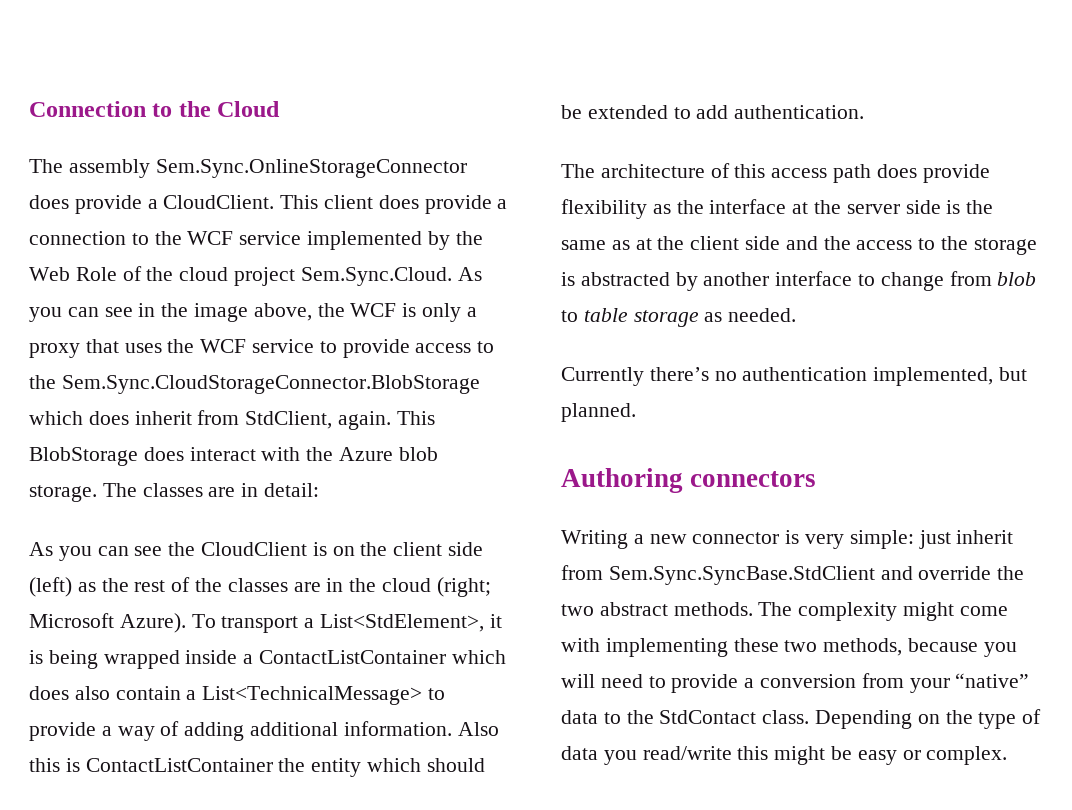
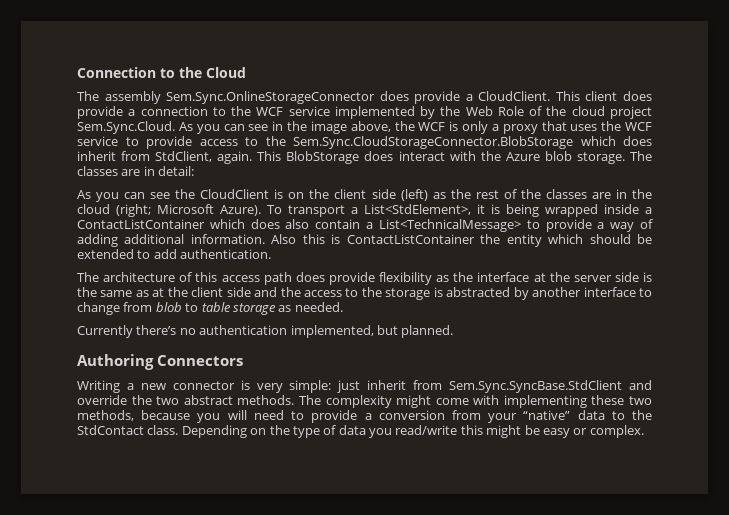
- Authoring connectors
+ Authoring Connectors

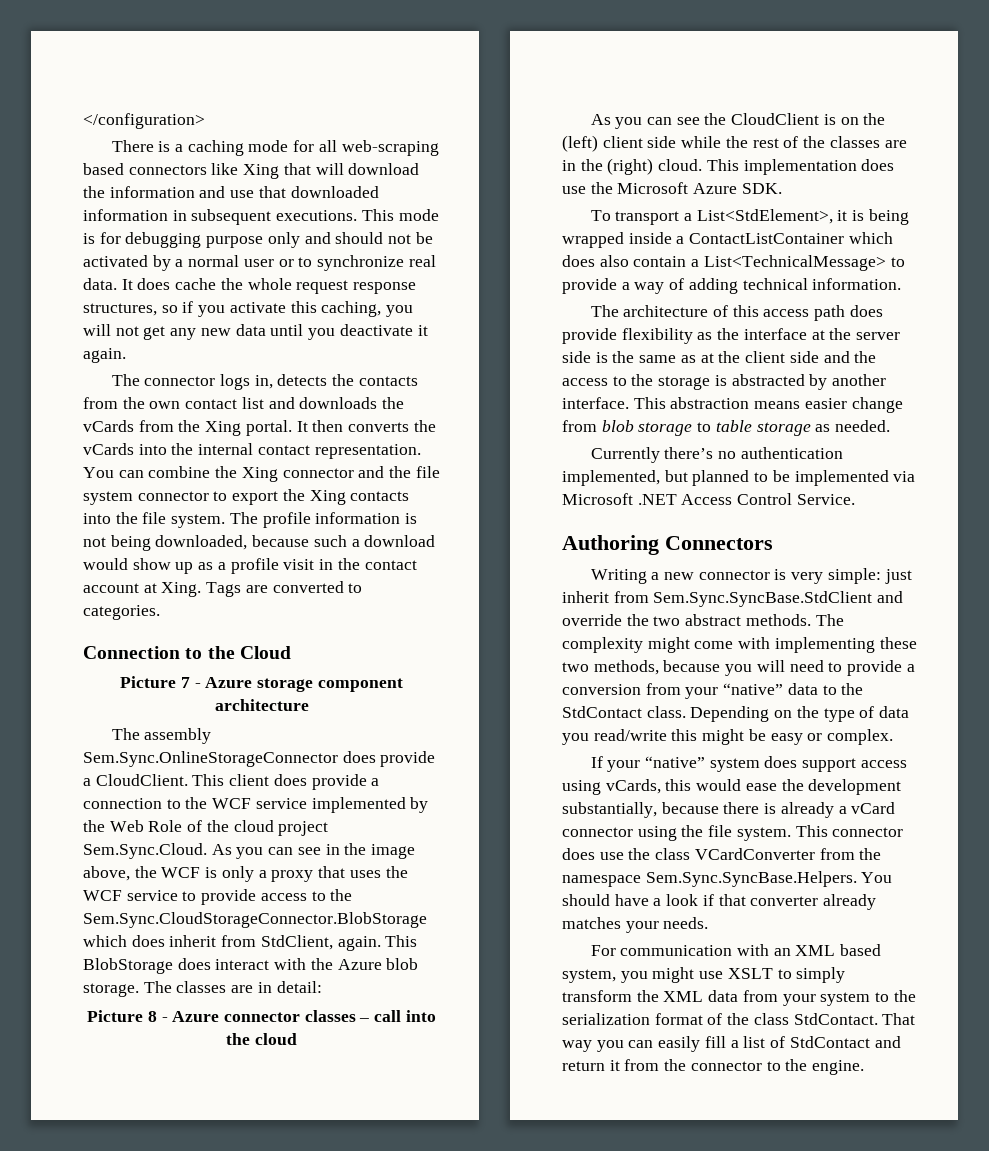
+ </configuration>
+ There is a caching mode for all web-scraping based connectors like Xing that will download the information and use that downloaded information in subsequent executions. This mode is for debugging purpose only and should not be activated by a normal user or to synchronize real data. It does cache the whole request response structures, so if you activate this caching, you will not get any new data until you deactivate it again.
+ The connector logs in, detects the contacts from the own contact list and downloads the vCards from the Xing portal. It then converts the vCards into the internal contact representation. You can combine the Xing connector and the file system connector to export the Xing contacts into the file system. The profile information is not being downloaded, because such a download would show up as a profile visit in the contact account at Xing. Tags are converted to categories.
  Connection to the Cloud
+ Picture 7 - Azure storage component architecture
+ Picture 8 - Azure connector classes – call into the cloud
- As you can see the CloudClient is on the client side (left) as the rest of the classes are in the cloud (right; Microsoft Azure). To transport a List<StdElement>, it is being wrapped inside a ContactListContainer which does also contain a List<TechnicalMessage> to provide a way of adding additional information. Also this is ContactListContainer the entity which should be extended to add authentication.
+ As you can see the CloudClient is on the (left) client side while the rest of the classes are in the (right) cloud. This implementation does use the Microsoft Azure SDK.
+ To transport a List<StdElement>, it is being wrapped inside a ContactListContainer which does also contain a List<TechnicalMessage> to provide a way of adding technical information.
- The architecture of this access path does provide flexibility as the interface at the server side is the same as at the client side and the access to the storage is abstracted by another interface to change from blob to table storage as needed.
+ The architecture of this access path does provide flexibility as the interface at the server side is the same as at the client side and the access to the storage is abstracted by another interface. This abstraction means easier change from blob storage to table storage as needed.
- Currently there’s no authentication implemented, but planned.
+ Currently there’s no authentication implemented, but planned to be implemented via Microsoft .NET Access Control Service.
+ If your “native” system does support access using vCards, this would ease the development substantially, because there is already a vCard connector using the file system. This connector does use the class VCardConverter from the namespace Sem.Sync.SyncBase.Helpers. You should have a look if that converter already matches your needs.
+ For communication with an XML based system, you might use XSLT to simply transform the XML data from your system to the serialization format of the class StdContact. That way you can easily fill a list of StdContact and return it from the connector to the engine.

